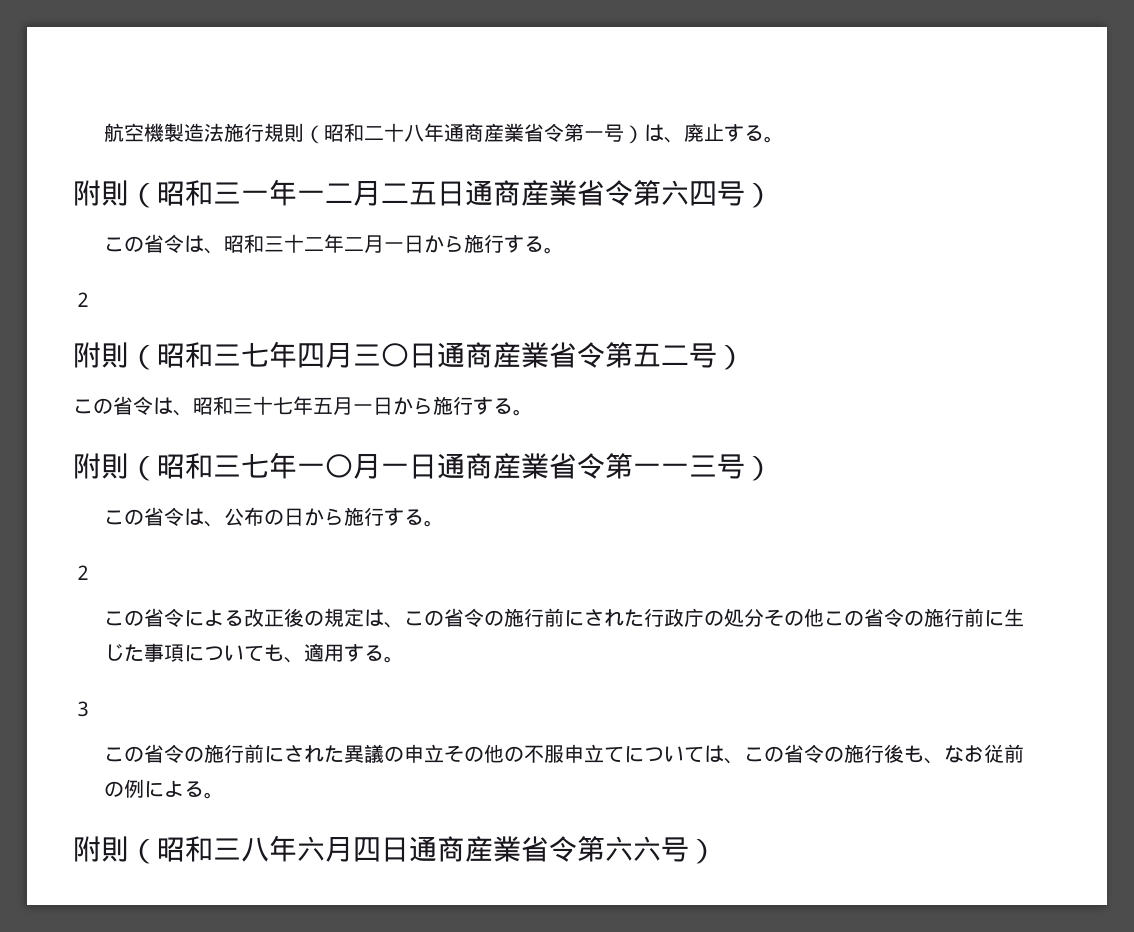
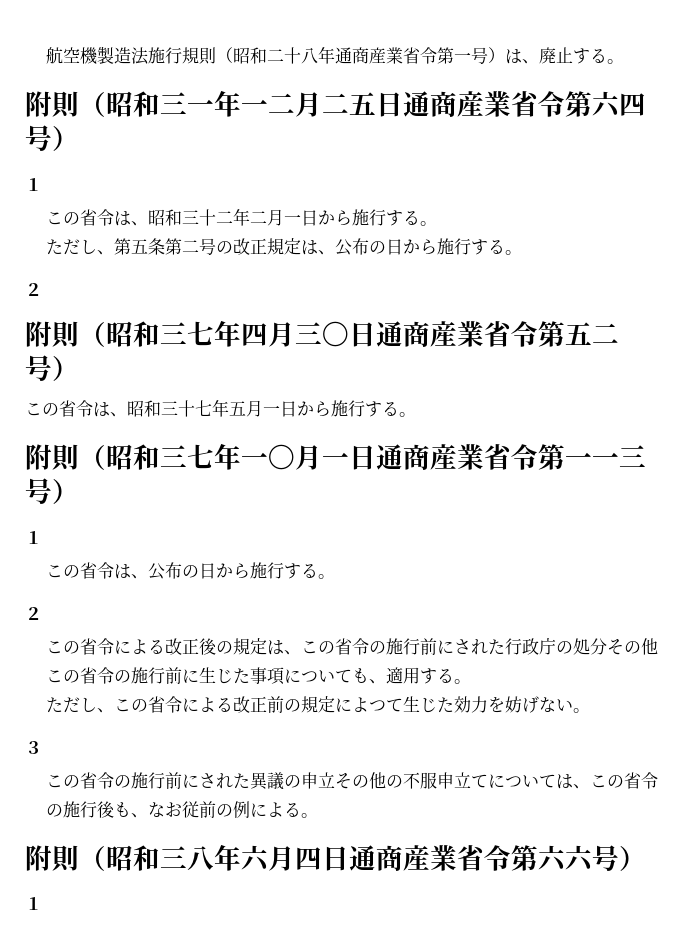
  附則（昭和三一年一二月二五日通商産業省令第六四号）
+ １
+ ただし、第五条第二号の改正規定は、公布の日から施行する。
  附則（昭和三七年一〇月一日通商産業省令第一一三号）
+ １
+ ただし、この省令による改正前の規定によつて生じた効力を妨げない。
  附則（昭和三八年六月四日通商産業省令第六六号）
+ １

